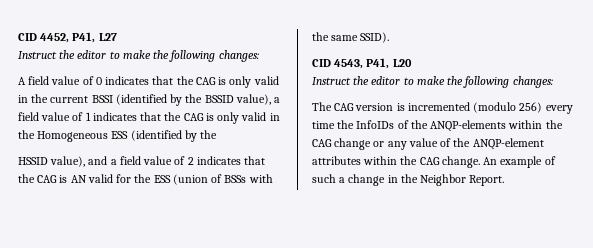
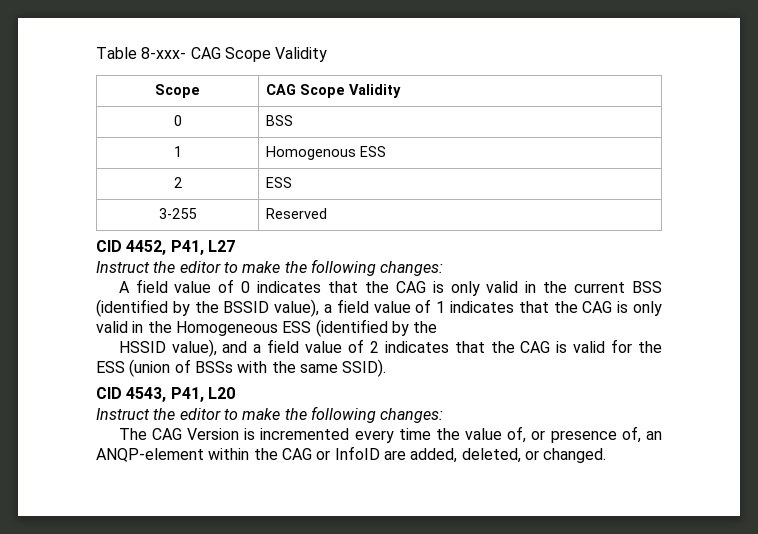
+ Table 8-xxx- CAG Scope Validity
+ Scope | CAG Scope Validity
+ 0 | BSS
+ 1 | Homogenous ESS
+ 2 | ESS
+ 3-255 | Reserved
- A field value of 0 indicates that the CAG is only valid in the current BSSI (identified by the BSSID value), a field value of 1 indicates that the CAG is only valid in the Homogeneous ESS (identified by the
+ A field value of 0 indicates that the CAG is only valid in the current BSS (identified by the BSSID value), a field value of 1 indicates that the CAG is only valid in the Homogeneous ESS (identified by the
- HSSID value), and a field value of 2 indicates that the CAG is AN valid for the ESS (union of BSSs with the same SSID).
+ HSSID value), and a field value of 2 indicates that the CAG is valid for the ESS (union of BSSs with the same SSID).
- The CAG version is incremented (modulo 256) every time the InfoIDs of the ANQP-elements within the CAG change or any value of the ANQP-element attributes within the CAG change. An example of such a change in the Neighbor Report.
+ The CAG Version is incremented every time the value of, or presence of, an ANQP-element within the CAG or InfoID are added, deleted, or changed.

